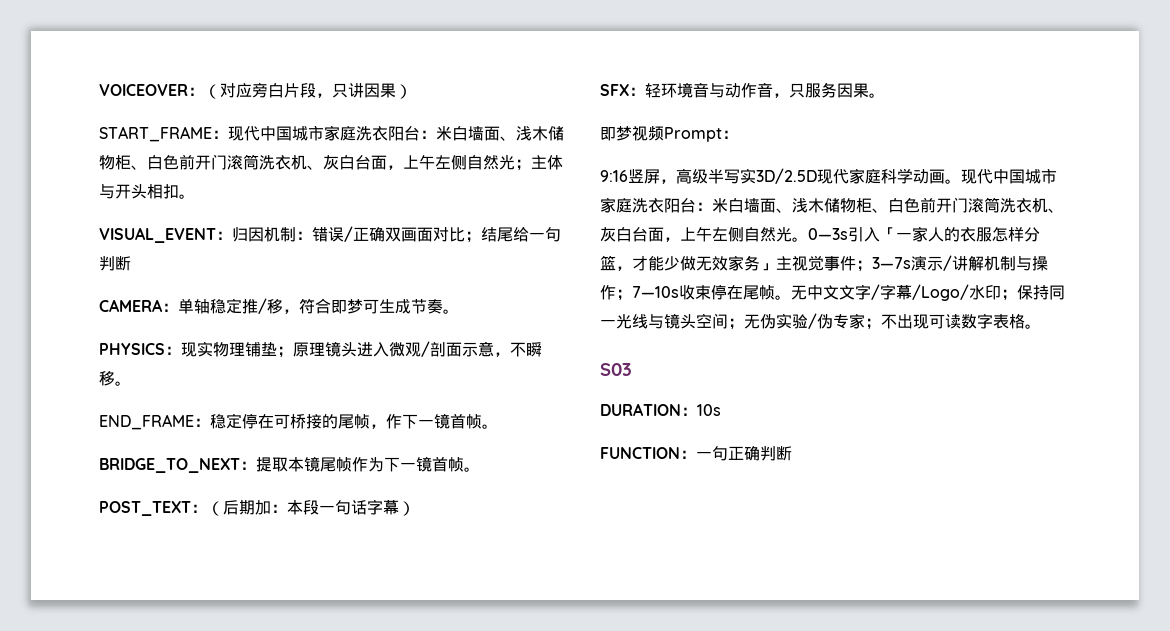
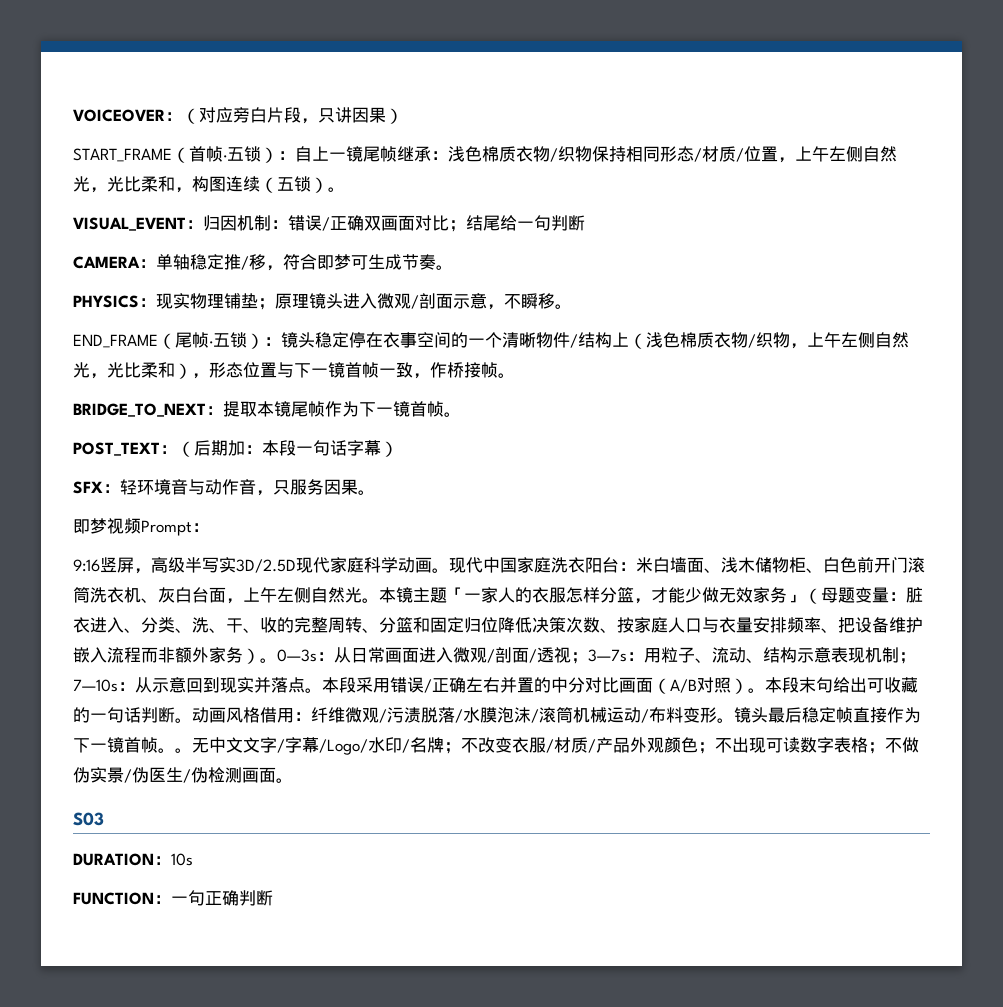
- START_FRAME：现代中国城市家庭洗衣阳台：米白墙面、浅木储物柜、白色前开门滚筒洗衣机、灰白台面，上午左侧自然光；主体与开头相扣。
+ START_FRAME（首帧·五锁）：自上一镜尾帧继承：浅色棉质衣物/织物保持相同形态/材质/位置，上午左侧自然光，光比柔和，构图连续（五锁）。
- END_FRAME：稳定停在可桥接的尾帧，作下一镜首帧。
+ END_FRAME（尾帧·五锁）：镜头稳定停在衣事空间的一个清晰物件/结构上（浅色棉质衣物/织物，上午左侧自然光，光比柔和），形态位置与下一镜首帧一致，作桥接帧。
- 现代中国城市家庭洗衣阳台：米白墙面、浅木储物柜、白色前开门滚筒洗衣机、灰白台面，上午左侧自然光。
+ 现代中国家庭洗衣阳台：米白墙面、浅木储物柜、白色前开门滚筒洗衣机、灰白台面，上午左侧自然光。
- 0—3s引入「一家人的衣服怎样分篮，才能少做无效家务」主视觉事件；3—7s演示/讲解机制与操作；7—10s收束停在尾帧。
+ 本镜主题「一家人的衣服怎样分篮，才能少做无效家务」（母题变量：脏衣进入、分类、洗、干、收的完整周转、分篮和固定归位降低决策次数、按家庭人口与衣量安排频率、把设备维护嵌入流程而非额外家务）。0—3s：从日常画面进入微观/剖面/透视；3—7s：用粒子、流动、结构示意表现机制；7—10s：从示意回到现实并落点。本段采用错误/正确左右并置的中分对比画面（A/B对照）。本段末句给出可收藏的一句话判断。动画风格借用：纤维微观/污渍脱落/水膜泡沫/滚筒机械运动/布料变形。镜头最后稳定帧直接作为下一镜首帧。。
- 无中文文字/字幕/Logo/水印；保持同一光线与镜头空间；无伪实验/伪专家；不出现可读数字表格。
+ 无中文文字/字幕/Logo/水印/名牌；不改变衣服/材质/产品外观颜色；不出现可读数字表格；不做伪实景/伪医生/伪检测画面。

